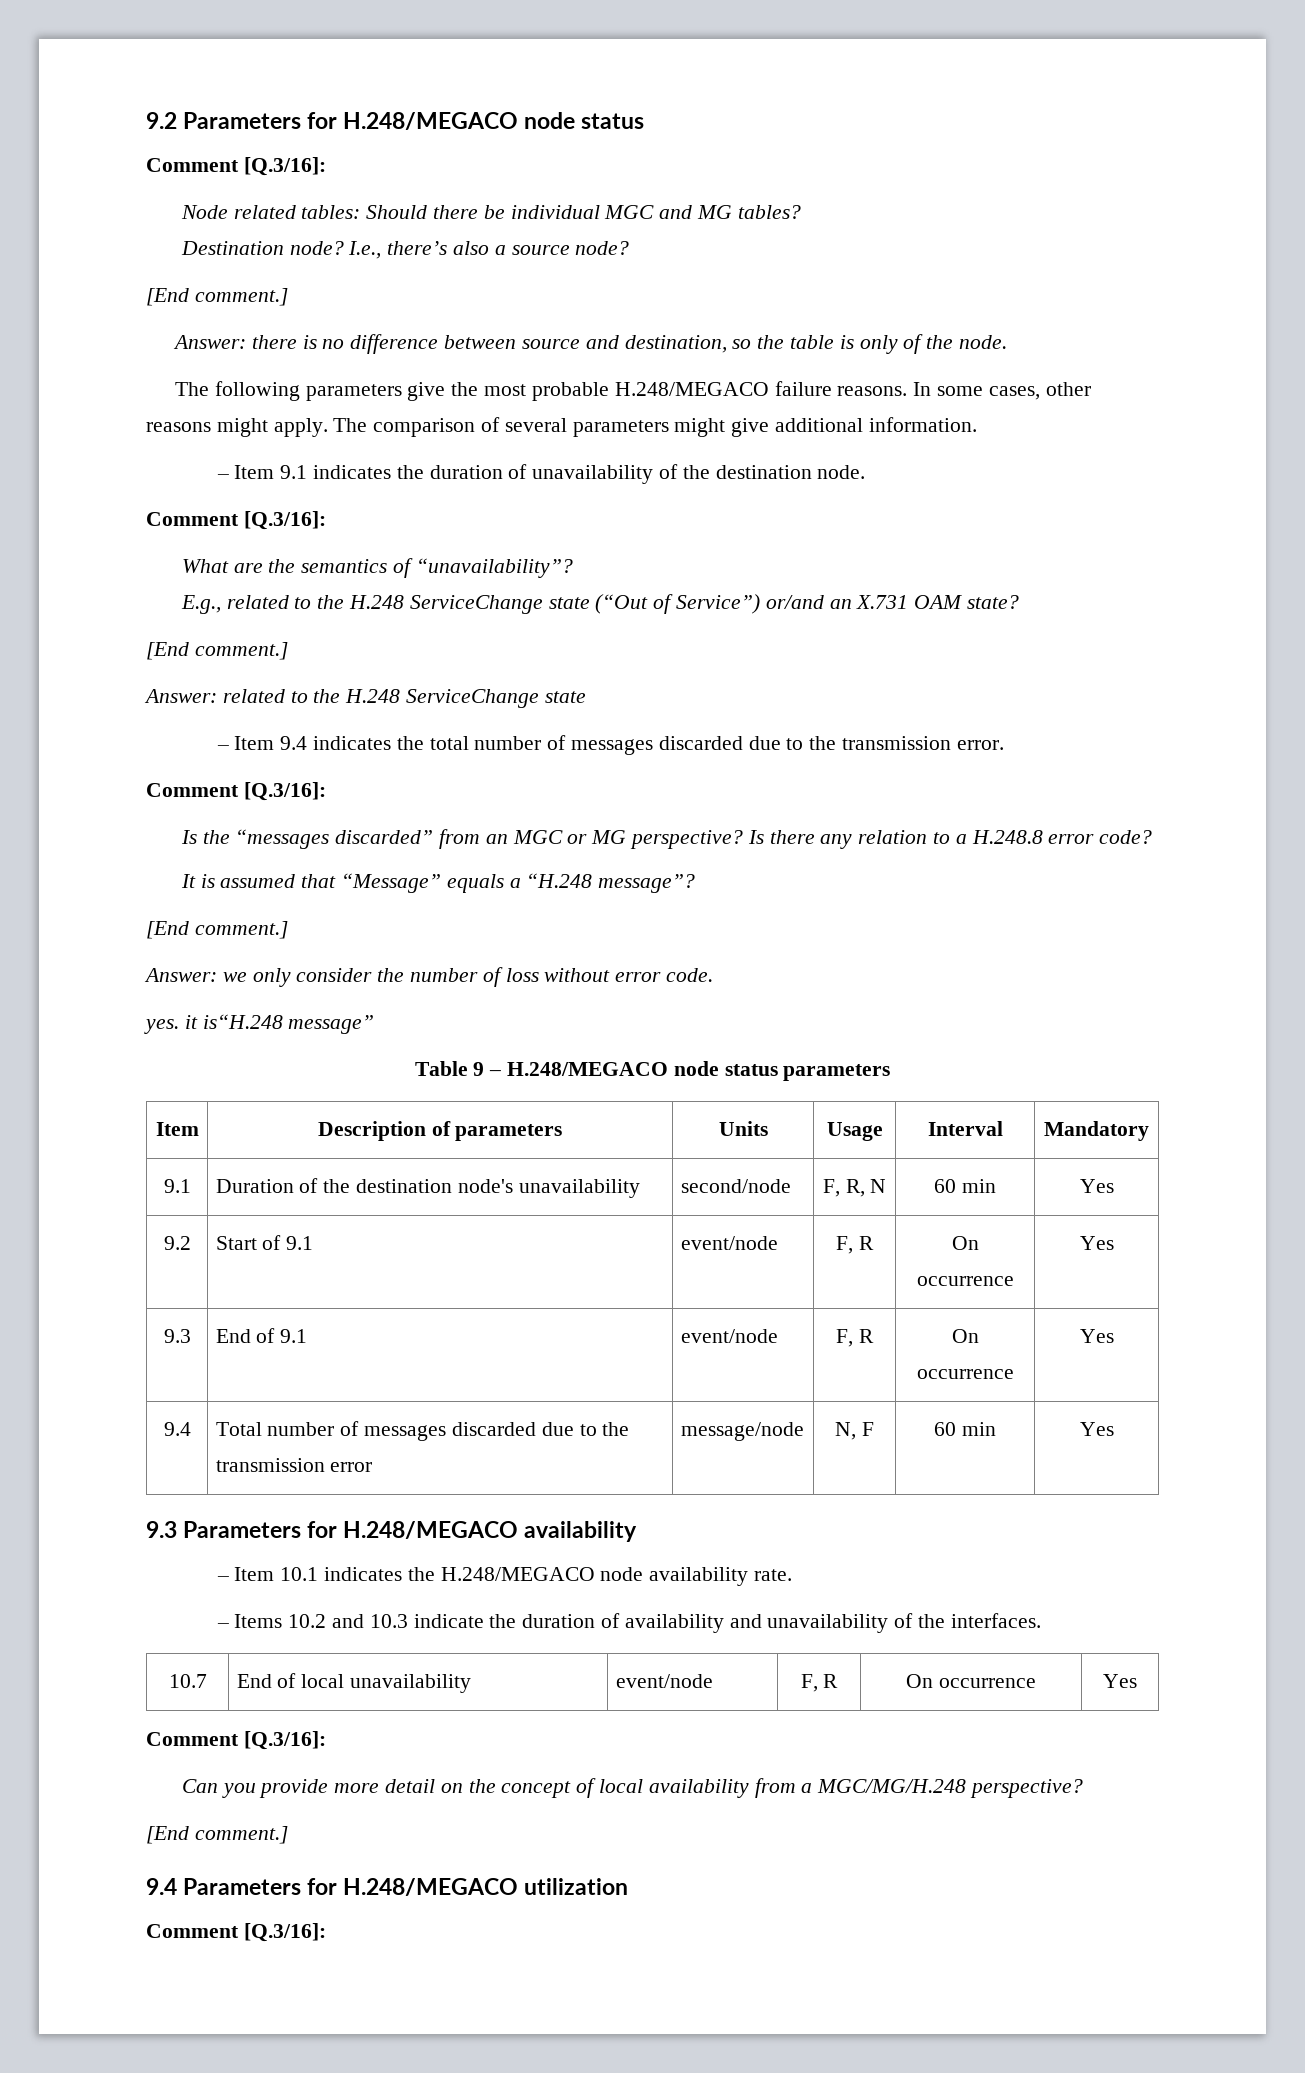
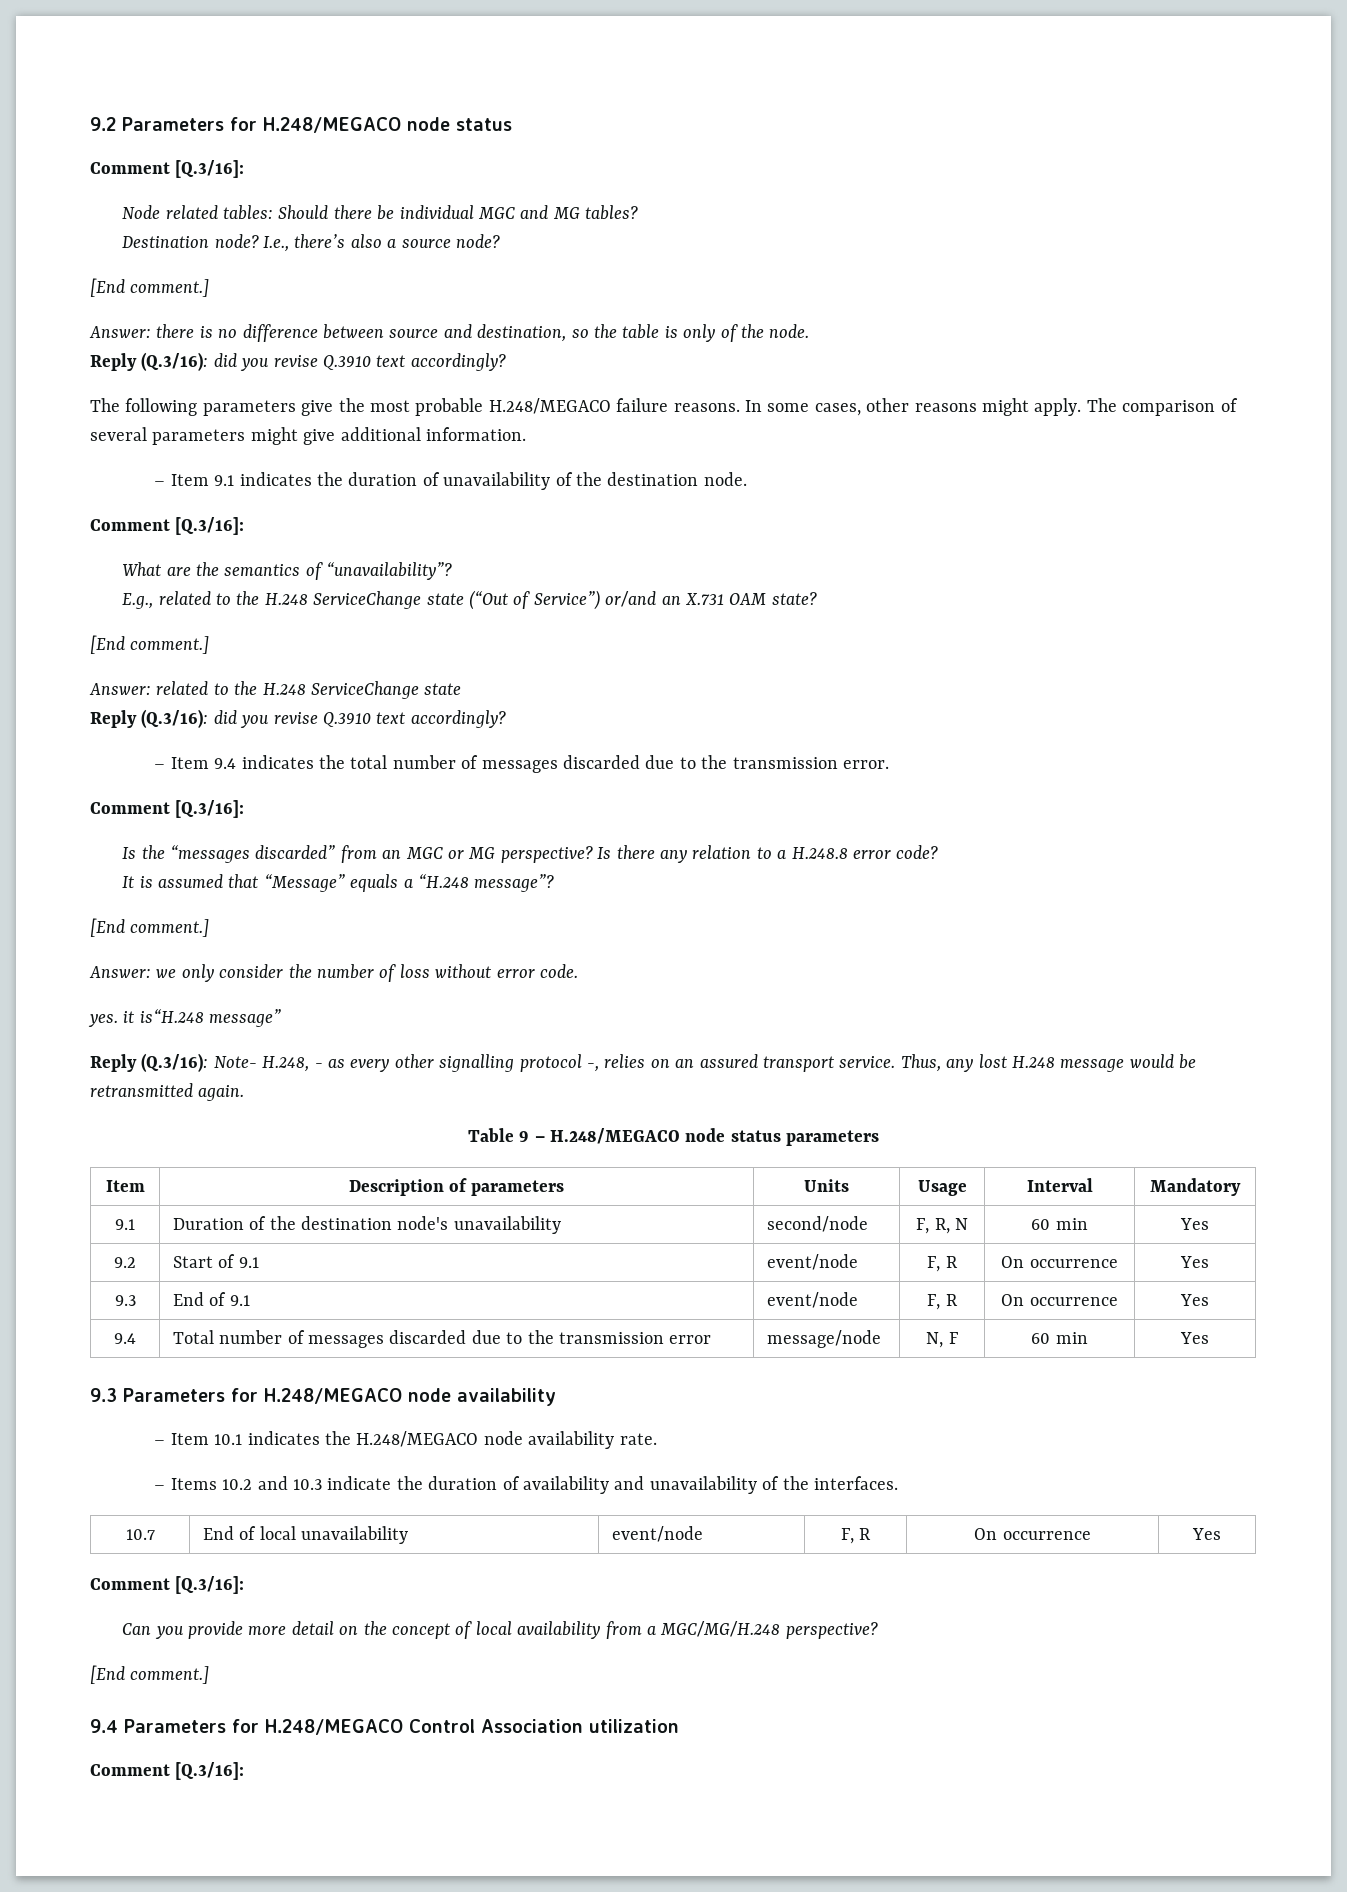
  Answer: there is no difference between source and destination, so the table is only of the node.
+ Reply (Q.3/16): did you revise Q.3910 text accordingly?
  Answer: related to the H.248 ServiceChange state
+ Reply (Q.3/16): did you revise Q.3910 text accordingly?
+ Reply (Q.3/16): Note- H.248, - as every other signalling protocol -, relies on an assured transport service. Thus, any lost H.248 message would be retransmitted again.
- 9.3 Parameters for H.248/MEGACO availability
+ 9.3 Parameters for H.248/MEGACO node availability
- 9.4 Parameters for H.248/MEGACO utilization
+ 9.4 Parameters for H.248/MEGACO Control Association utilization

